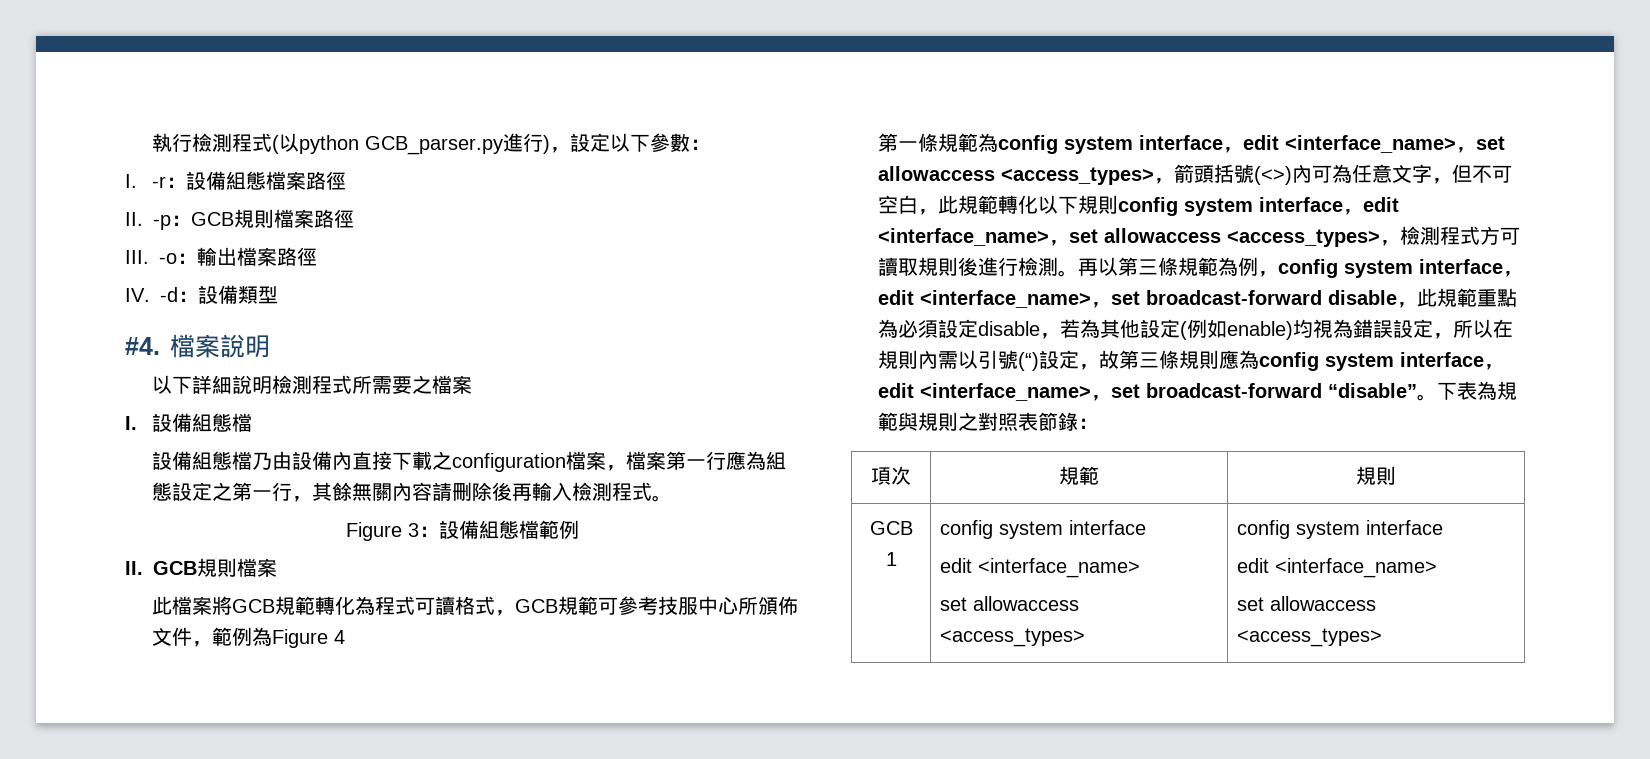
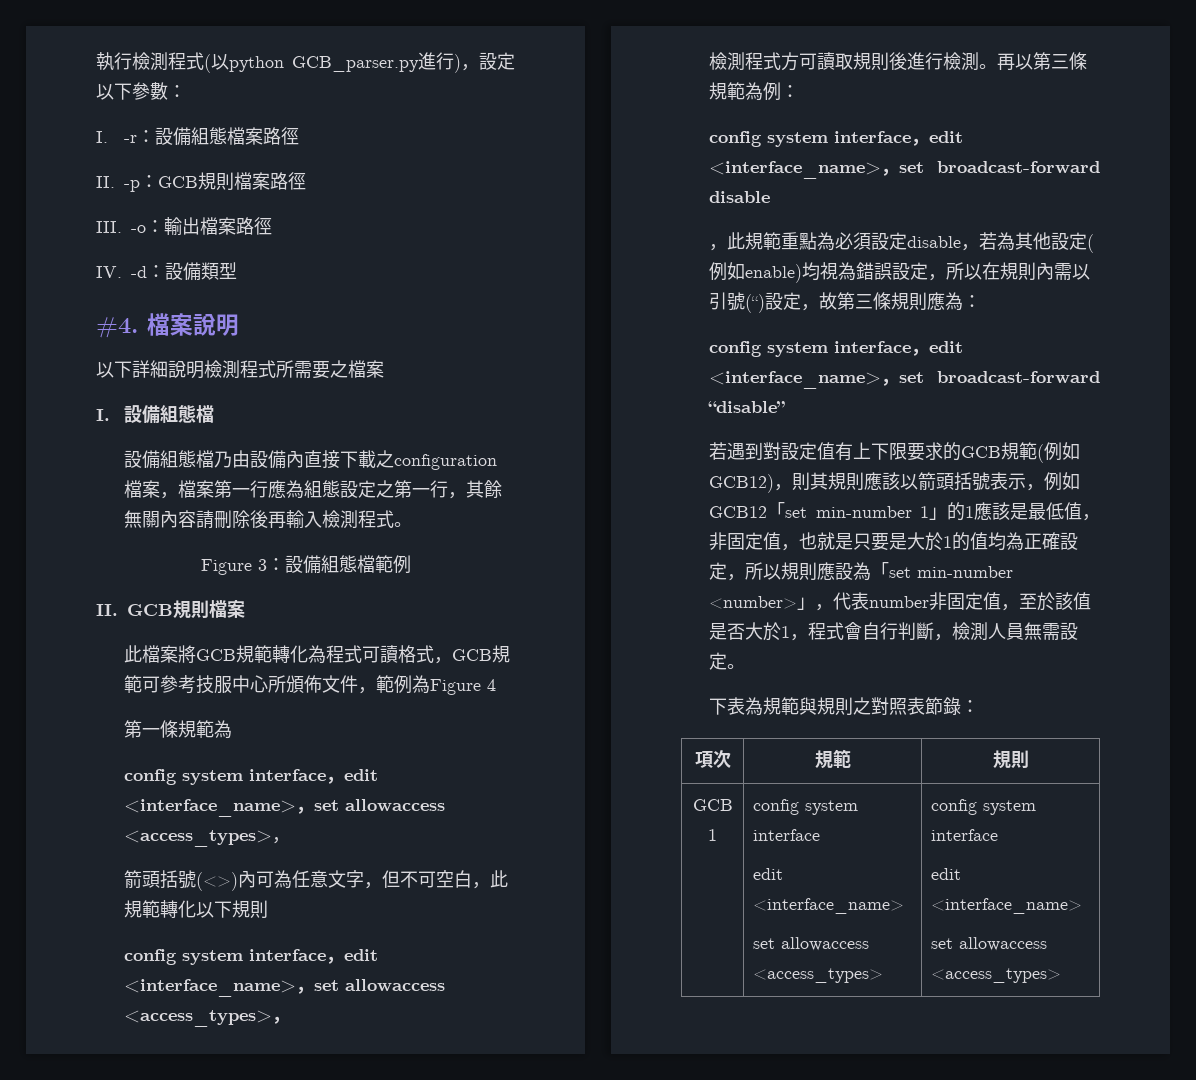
- 第一條規範為config system interface，edit <interface_name>，set allowaccess <access_types>，箭頭括號(<>)內可為任意文字，但不可空白，此規範轉化以下規則config system interface，edit <interface_name>，set allowaccess <access_types>，檢測程式方可讀取規則後進行檢測。
+ 第一條規範為
+ config system interface，edit <interface_name>，set allowaccess <access_types>，
+ 箭頭括號(<>)內可為任意文字，但不可空白，此規範轉化以下規則
+ config system interface，edit <interface_name>，set allowaccess <access_types>，
+ 檢測程式方可讀取規則後進行檢測。
- 再以第三條規範為例，config system interface，edit <interface_name>，set broadcast-forward disable，此規範重點為必須設定disable，若為其他設定(例如enable)均視為錯誤設定，所以在規則內需以引號(“)設定，故第三條規則應為config system interface，edit <interface_name>，set broadcast-forward “disable”。下表為規範與規則之對照表節錄：
+ 再以第三條規範為例：
+ config system interface，edit <interface_name>，set broadcast-forward disable
+ ，此規範重點為必須設定disable，若為其他設定(例如enable)均視為錯誤設定，所以在規則內需以引號(“)設定，故第三條規則應為：
+ config system interface，edit <interface_name>，set broadcast-forward “disable”
+ 若遇到對設定值有上下限要求的GCB規範(例如GCB12)，則其規則應該以箭頭括號表示，例如GCB12「set min-number 1」的1應該是最低值，非固定值，也就是只要是大於1的值均為正確設定，所以規則應設為「set min-number <number>」，代表number非固定值，至於該值是否大於1，程式會自行判斷，檢測人員無需設定。
+ 下表為規範與規則之對照表節錄：

